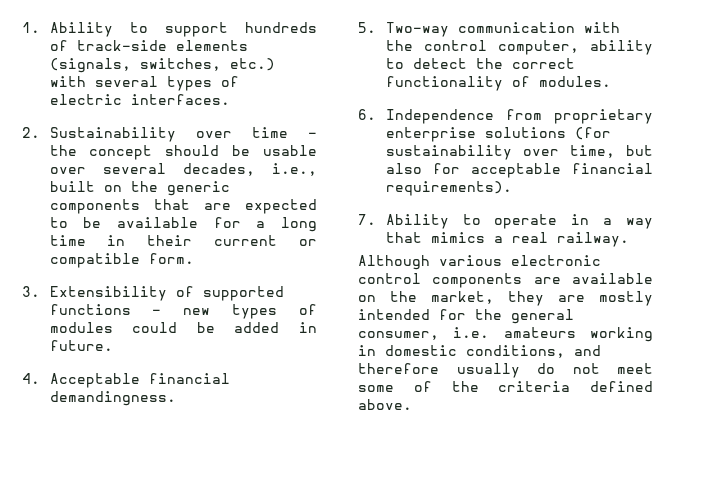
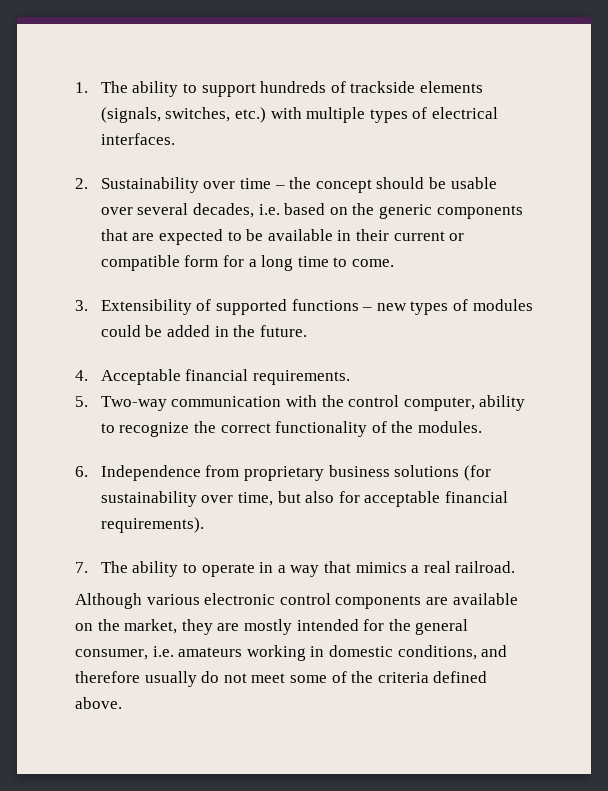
- 1. Ability to support hundreds of track-side elements (signals, switches, etc.) with several types of electric interfaces.
+ 1. The ability to support hundreds of trackside elements (signals, switches, etc.) with multiple types of electrical interfaces.
- 2. Sustainability over time – the concept should be usable over several decades, i.e., built on the generic components that are expected to be available for a long time in their current or compatible form.
+ 2. Sustainability over time – the concept should be usable over several decades, i.e. based on the generic components that are expected to be available in their current or compatible form for a long time to come.
- 3. Extensibility of supported functions – new types of modules could be added in future.
+ 3. Extensibility of supported functions – new types of modules could be added in the future.
- 4. Acceptable financial demandingness.
+ 4. Acceptable financial requirements.
- 5. Two-way communication with the control computer, ability to detect the correct functionality of modules.
+ 5. Two-way communication with the control computer, ability to recognize the correct functionality of the modules.
- 6. Independence from proprietary enterprise solutions (for sustainability over time, but also for acceptable financial requirements).
+ 6. Independence from proprietary business solutions (for sustainability over time, but also for acceptable financial requirements).
- 7. Ability to operate in a way that mimics a real railway.
+ 7. The ability to operate in a way that mimics a real railroad.

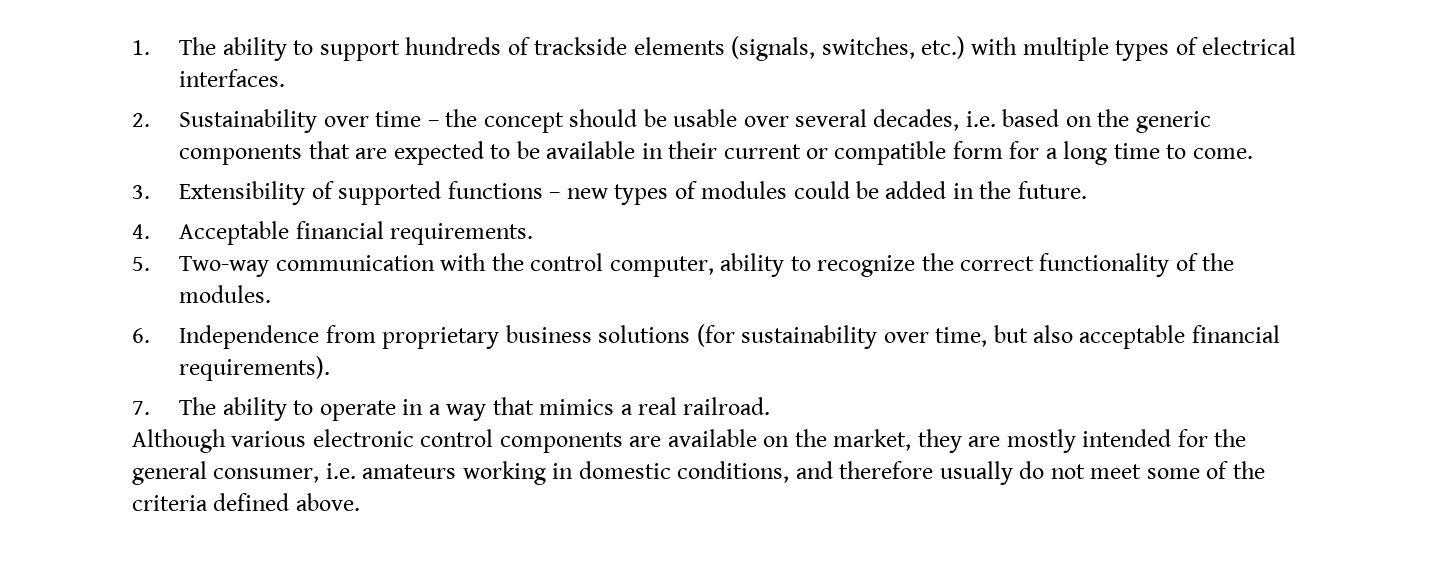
- 6. Independence from proprietary business solutions (for sustainability over time, but also for acceptable financial requirements).
+ 6. Independence from proprietary business solutions (for sustainability over time, but also acceptable financial requirements).

